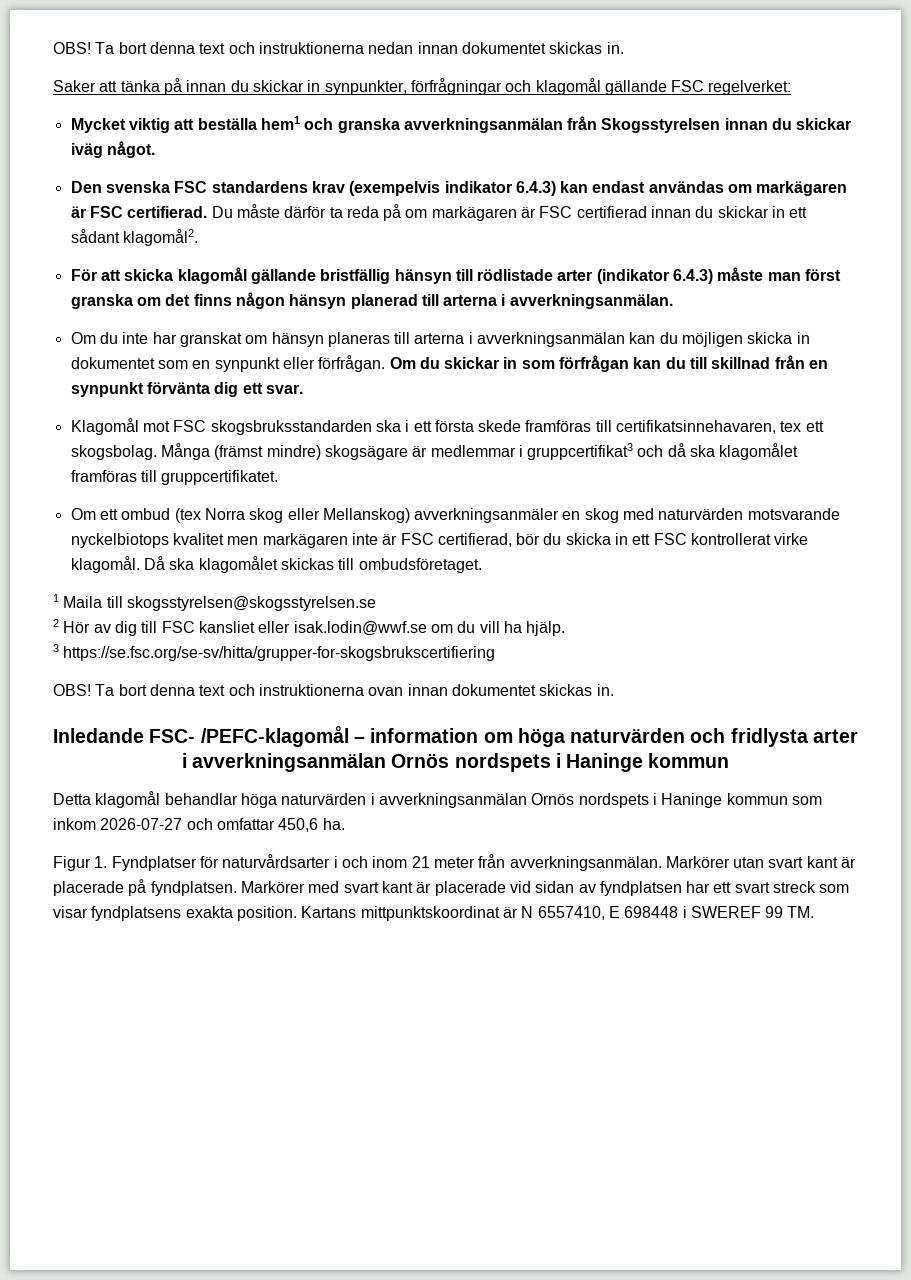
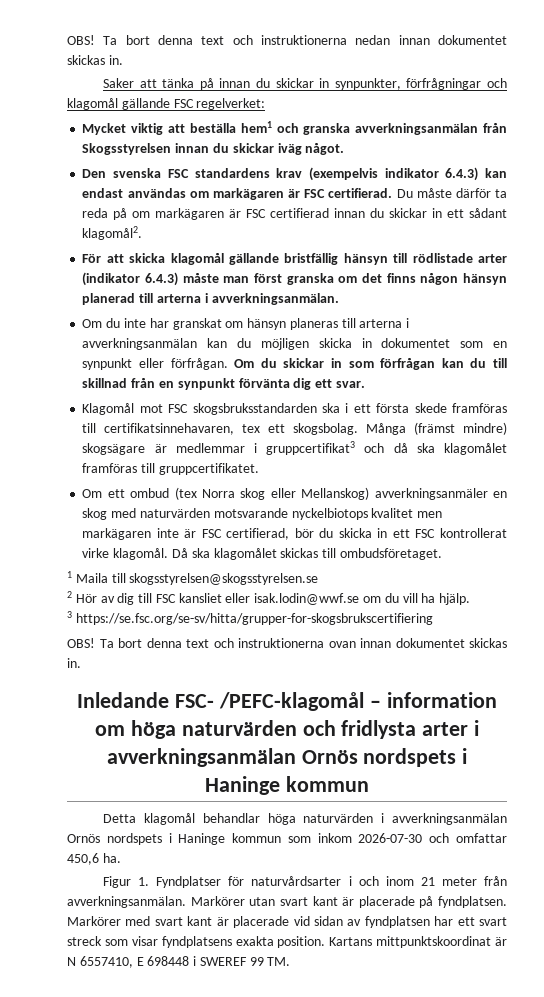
- Detta klagomål behandlar höga naturvärden i avverkningsanmälan Ornös nordspets i Haninge kommun som inkom 2026-07-27 och omfattar 450,6 ha.
+ Detta klagomål behandlar höga naturvärden i avverkningsanmälan Ornös nordspets i Haninge kommun som inkom 2026-07-30 och omfattar 450,6 ha.

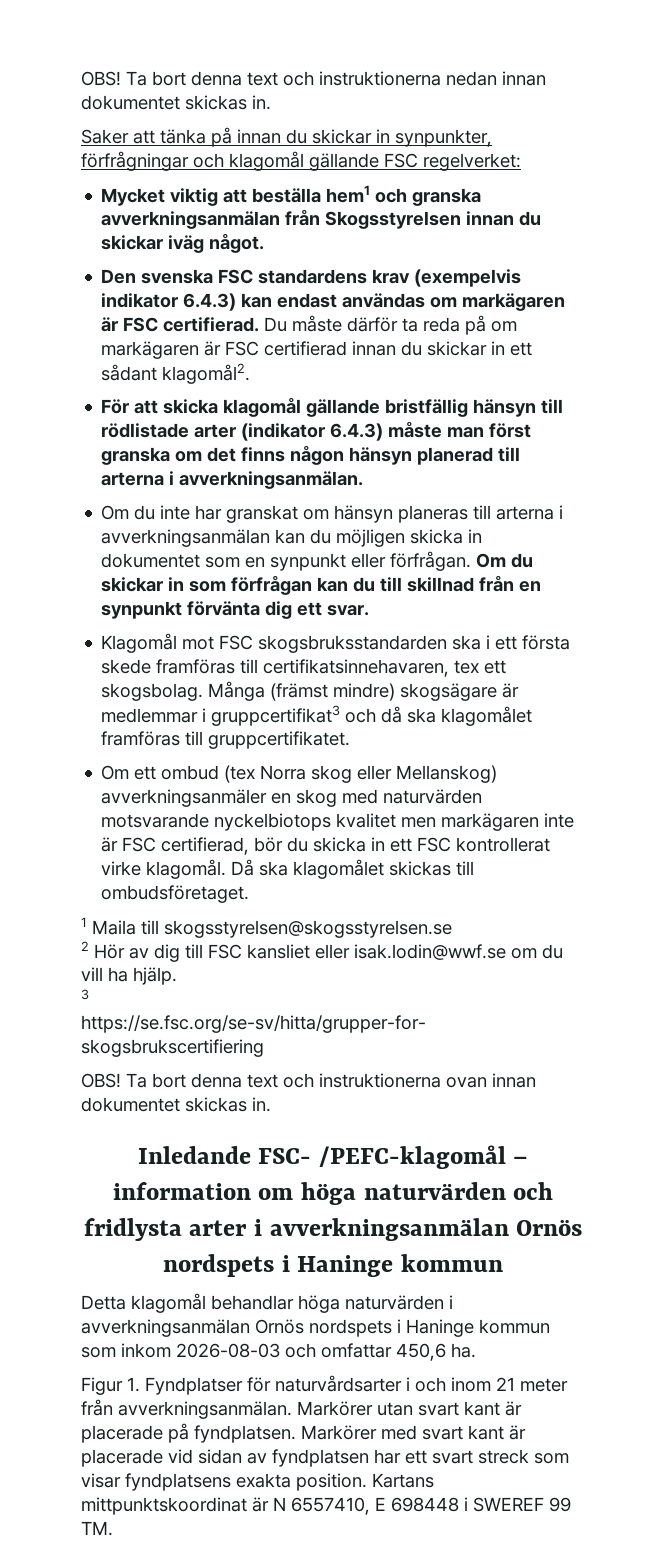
- Detta klagomål behandlar höga naturvärden i avverkningsanmälan Ornös nordspets i Haninge kommun som inkom 2026-07-30 och omfattar 450,6 ha.
+ Detta klagomål behandlar höga naturvärden i avverkningsanmälan Ornös nordspets i Haninge kommun som inkom 2026-08-03 och omfattar 450,6 ha.

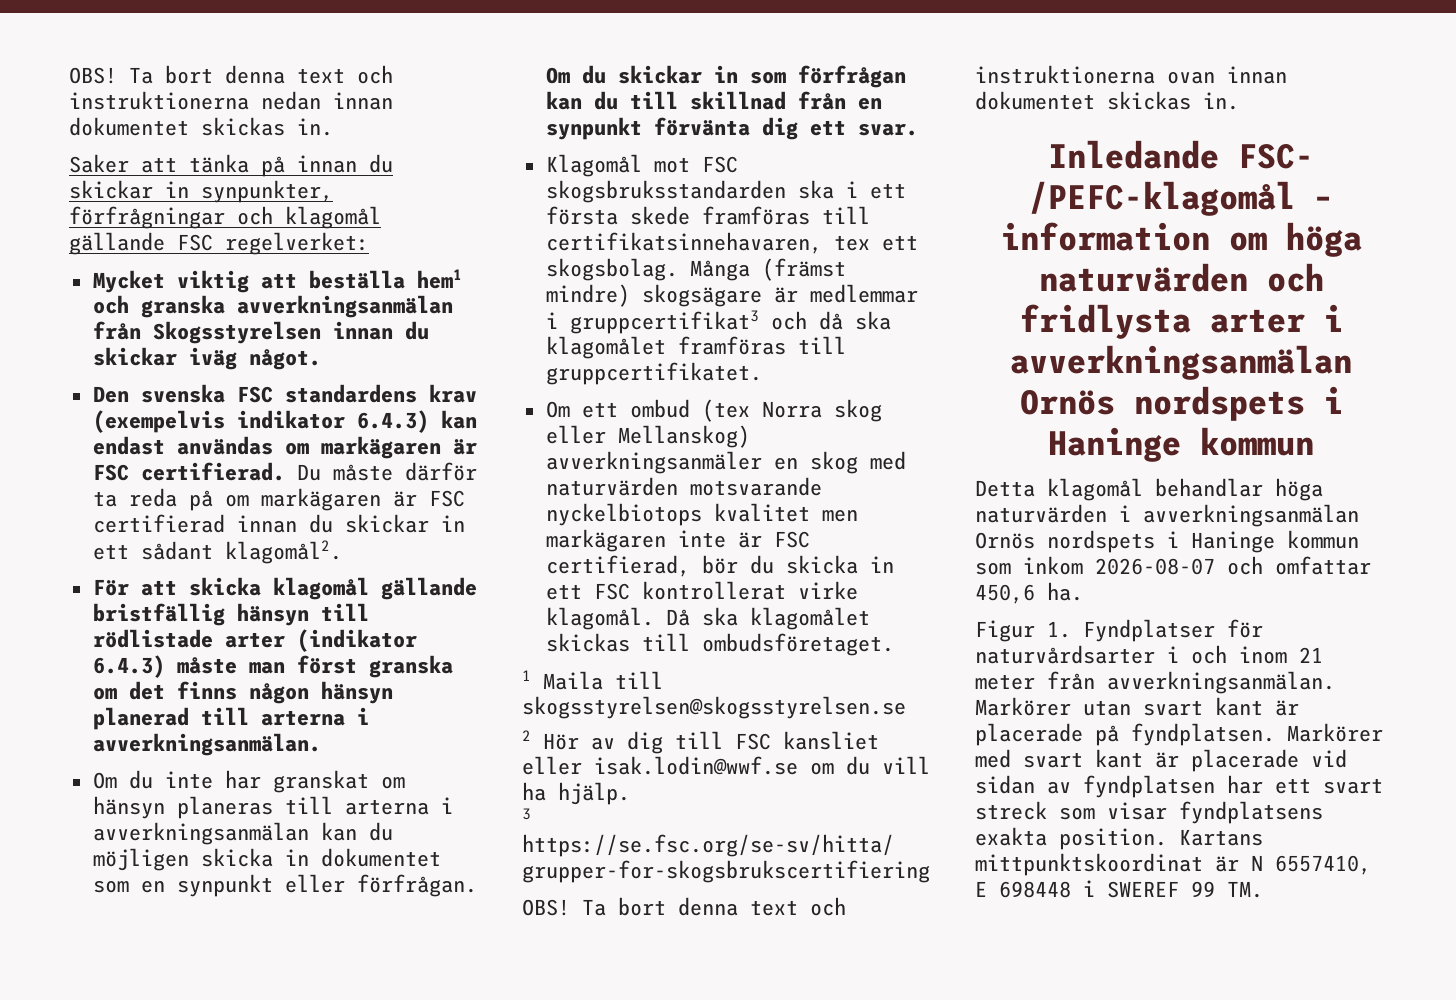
- Detta klagomål behandlar höga naturvärden i avverkningsanmälan Ornös nordspets i Haninge kommun som inkom 2026-08-03 och omfattar 450,6 ha.
+ Detta klagomål behandlar höga naturvärden i avverkningsanmälan Ornös nordspets i Haninge kommun som inkom 2026-08-07 och omfattar 450,6 ha.

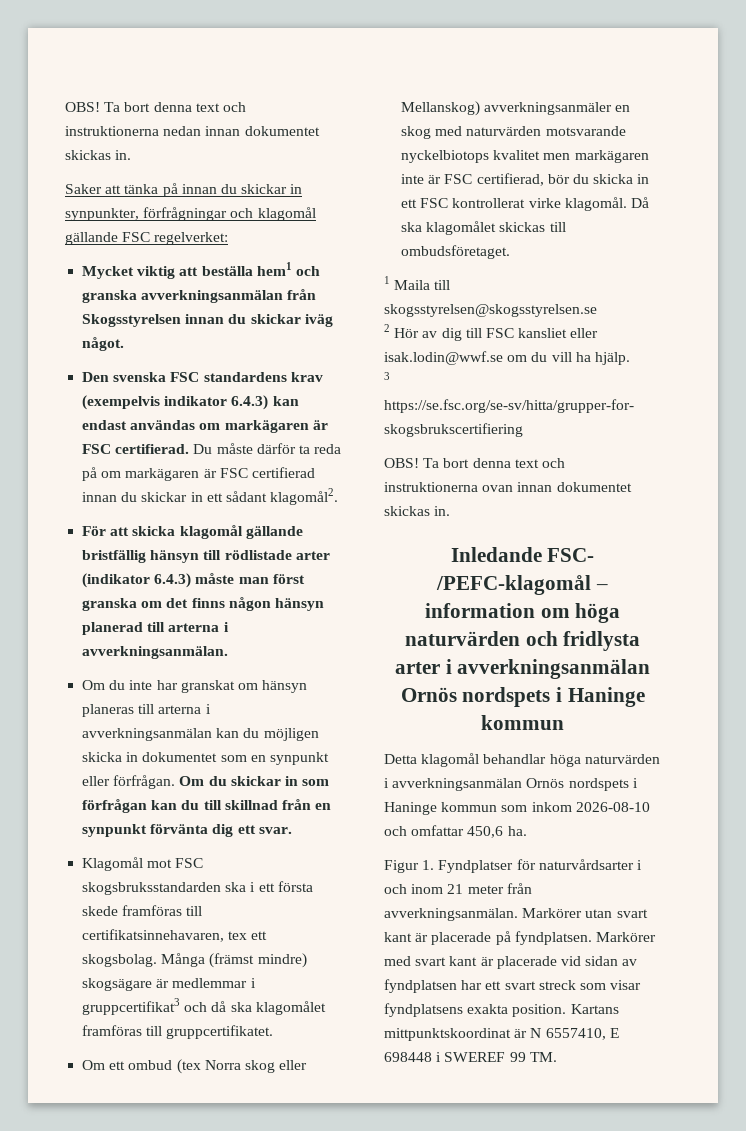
- Detta klagomål behandlar höga naturvärden i avverkningsanmälan Ornös nordspets i Haninge kommun som inkom 2026-08-07 och omfattar 450,6 ha.
+ Detta klagomål behandlar höga naturvärden i avverkningsanmälan Ornös nordspets i Haninge kommun som inkom 2026-08-10 och omfattar 450,6 ha.

